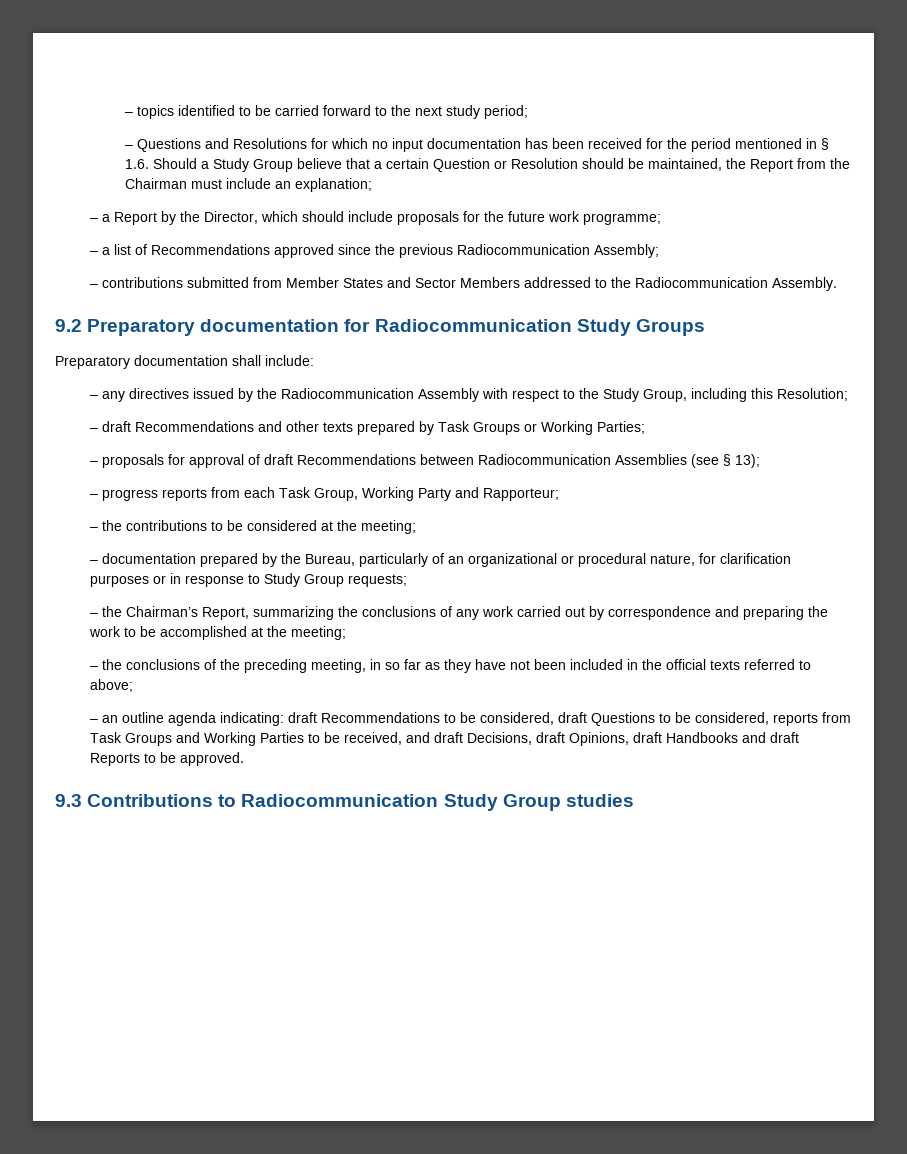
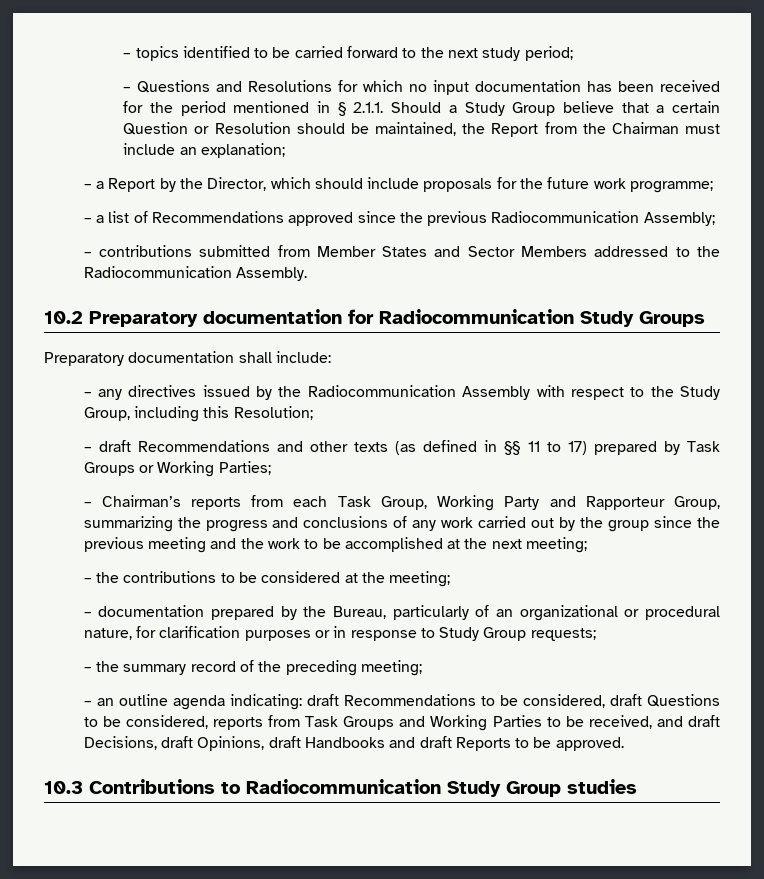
- – Questions and Resolutions for which no input documentation has been received for the period mentioned in § 1.6. Should a Study Group believe that a certain Question or Resolution should be maintained, the Report from the Chairman must include an explanation;
+ – Questions and Resolutions for which no input documentation has been received for the period mentioned in § 2.1.1. Should a Study Group believe that a certain Question or Resolution should be maintained, the Report from the Chairman must include an explanation;
- 9.2 Preparatory documentation for Radiocommunication Study Groups
+ 10.2 Preparatory documentation for Radiocommunication Study Groups
- – draft Recommendations and other texts prepared by Task Groups or Working Parties;
+ – draft Recommendations and other texts (as defined in §§ 11 to 17) prepared by Task Groups or Working Parties;
- – proposals for approval of draft Recommendations between Radiocommunication Assemblies (see § 13);
- – progress reports from each Task Group, Working Party and Rapporteur;
+ – Chairman’s reports from each Task Group, Working Party and Rapporteur Group, summarizing the progress and conclusions of any work carried out by the group since the previous meeting and the work to be accomplished at the next meeting;
- – the Chairman’s Report, summarizing the conclusions of any work carried out by correspondence and preparing the work to be accomplished at the meeting;
- – the conclusions of the preceding meeting, in so far as they have not been included in the official texts referred to above;
+ – the summary record of the preceding meeting;
- 9.3 Contributions to Radiocommunication Study Group studies
+ 10.3 Contributions to Radiocommunication Study Group studies

